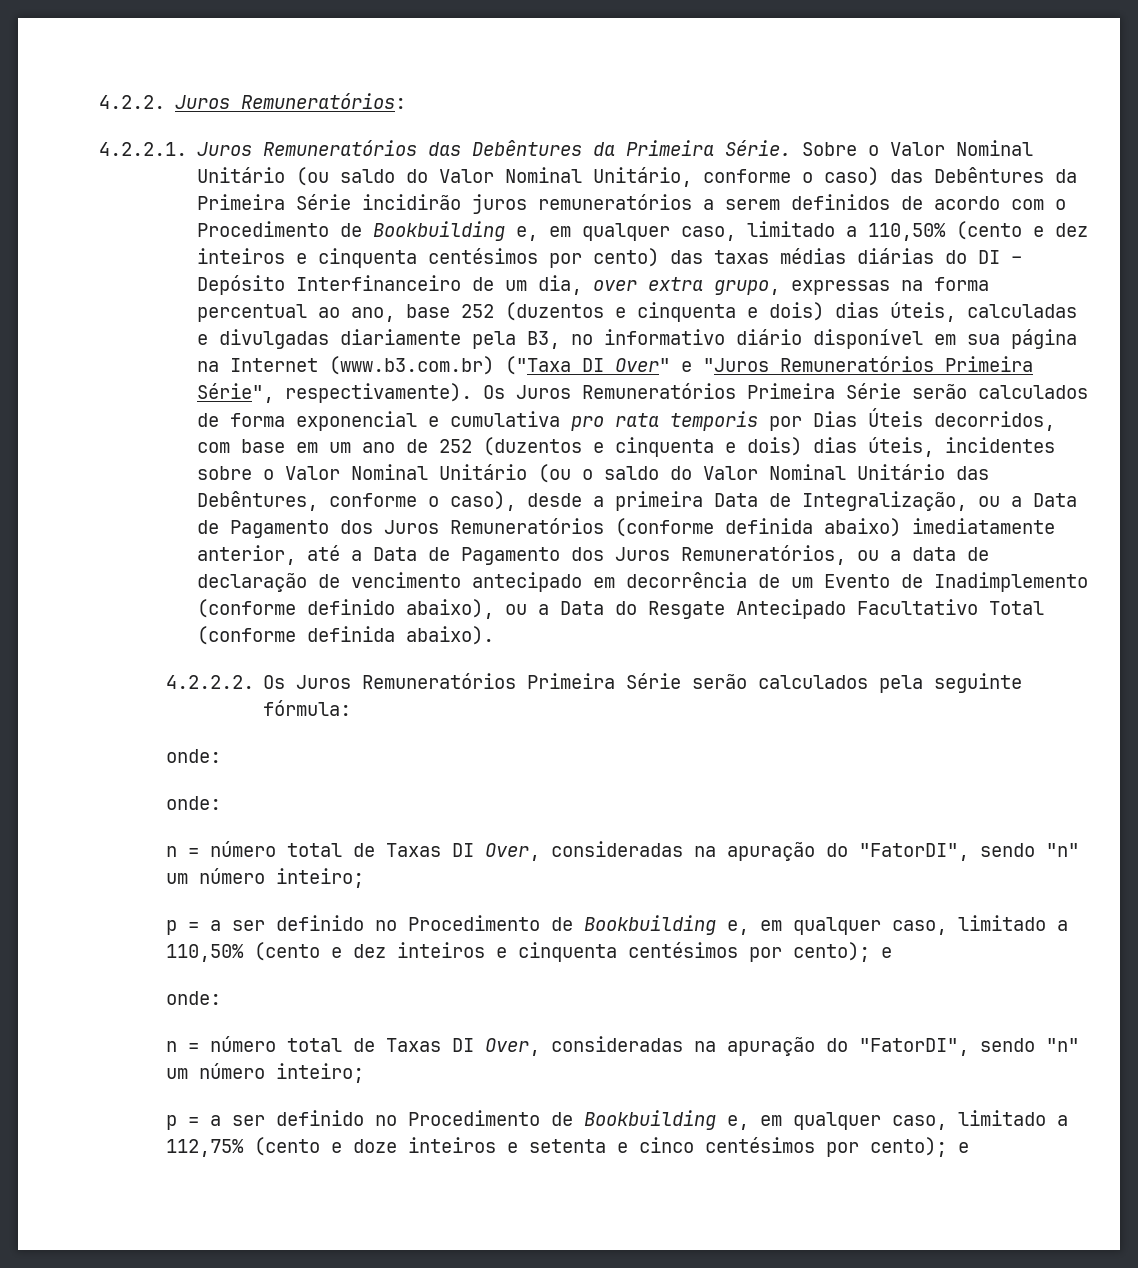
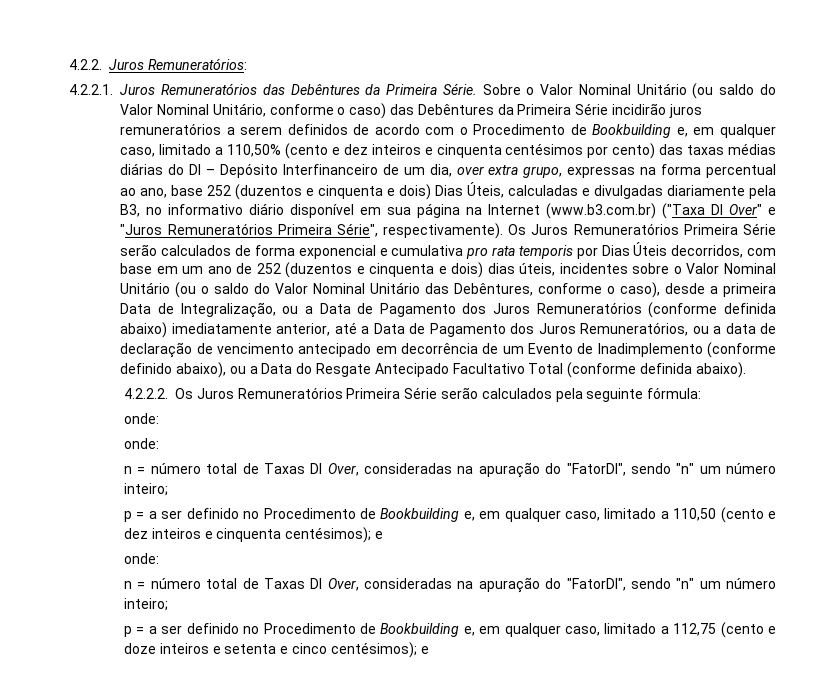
- Sobre o Valor Nominal Unitário (ou saldo do Valor Nominal Unitário, conforme o caso) das Debêntures da Primeira Série incidirão juros remuneratórios a serem definidos de acordo com o Procedimento de Bookbuilding e, em qualquer caso, limitado a 110,50% (cento e dez inteiros e cinquenta centésimos por cento) das taxas médias diárias do DI – Depósito Interfinanceiro de um dia, over extra grupo, expressas na forma percentual ao ano, base 252 (duzentos e cinquenta e dois) dias úteis, calculadas e divulgadas diariamente pela B3, no informativo diário disponível em sua página na Internet (www.b3.com.br) ("Taxa DI Over" e "Juros Remuneratórios Primeira Série", respectivamente).
+ Sobre o Valor Nominal Unitário (ou saldo do Valor Nominal Unitário, conforme o caso) das Debêntures da Primeira Série incidirão juros remuneratórios a serem definidos de acordo com o Procedimento de Bookbuilding e, em qualquer caso, limitado a 110,50% (cento e dez inteiros e cinquenta centésimos por cento) das taxas médias diárias do DI – Depósito Interfinanceiro de um dia, over extra grupo, expressas na forma percentual ao ano, base 252 (duzentos e cinquenta e dois) Dias Úteis, calculadas e divulgadas diariamente pela B3, no informativo diário disponível em sua página na Internet (www.b3.com.br) ("Taxa DI Over" e "Juros Remuneratórios Primeira Série", respectivamente).
- p = a ser definido no Procedimento de Bookbuilding e, em qualquer caso, limitado a 110,50% (cento e dez inteiros e cinquenta centésimos por cento); e
+ p = a ser definido no Procedimento de Bookbuilding e, em qualquer caso, limitado a 110,50 (cento e dez inteiros e cinquenta centésimos); e
- p = a ser definido no Procedimento de Bookbuilding e, em qualquer caso, limitado a 112,75% (cento e doze inteiros e setenta e cinco centésimos por cento); e
+ p = a ser definido no Procedimento de Bookbuilding e, em qualquer caso, limitado a 112,75 (cento e doze inteiros e setenta e cinco centésimos); e

